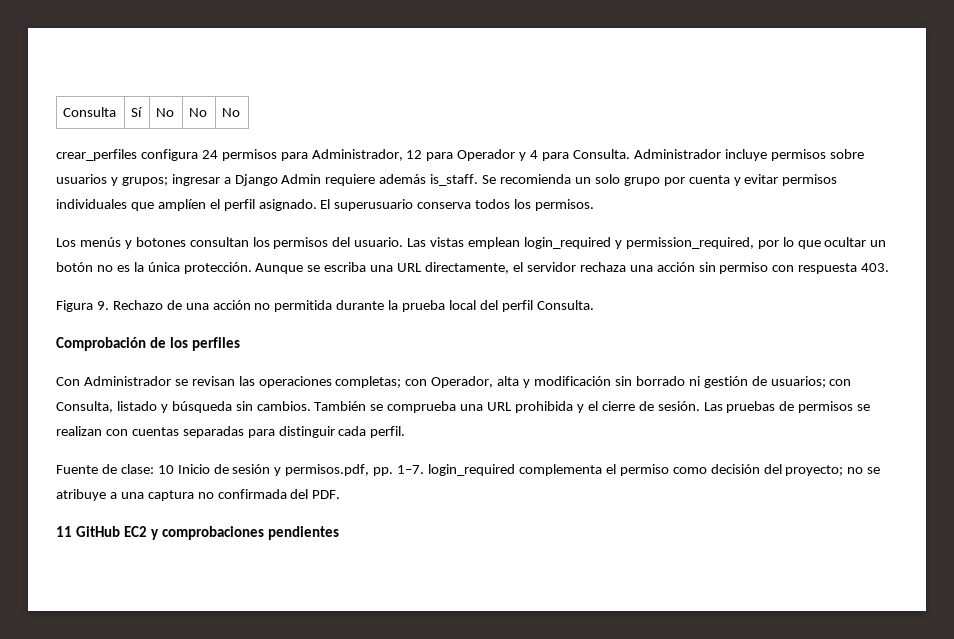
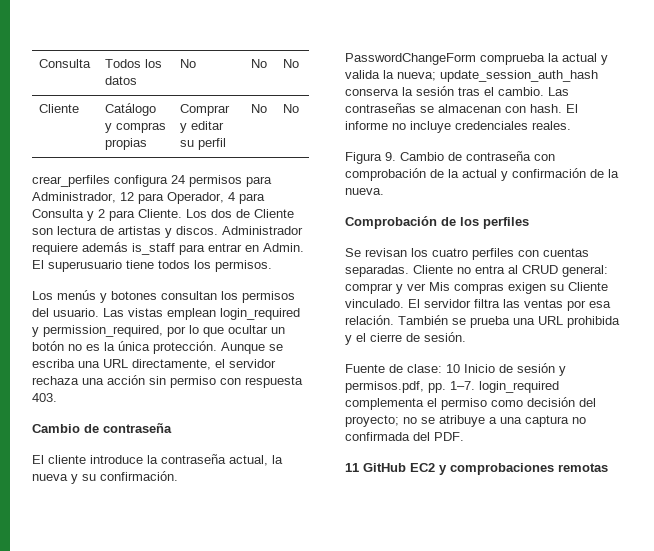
- Consulta | Sí | No | No | No
+ Consulta | Todos los datos | No | No | No
+ Cliente | Catálogo y compras propias | Comprar y editar su perfil | No | No
- crear_perfiles configura 24 permisos para Administrador, 12 para Operador y 4 para Consulta. Administrador incluye permisos sobre usuarios y grupos; ingresar a Django Admin requiere además is_staff. Se recomienda un solo grupo por cuenta y evitar permisos individuales que amplíen el perfil asignado.
+ crear_perfiles configura 24 permisos para Administrador, 12 para Operador, 4 para Consulta y 2 para Cliente. Los dos de Cliente son lectura de artistas y discos. Administrador requiere además is_staff para entrar en Admin.
- El superusuario conserva todos los permisos.
+ El superusuario tiene todos los permisos.
  Aunque se escriba una URL directamente, el servidor rechaza una acción sin permiso con respuesta 403.
- Figura 9. Rechazo de una acción no permitida durante la prueba local del perfil Consulta.
+ Cambio de contraseña
+ El cliente introduce la contraseña actual, la nueva y su confirmación. PasswordChangeForm comprueba la actual y valida la nueva; update_session_auth_hash conserva la sesión tras el cambio. Las contraseñas se almacenan con hash. El informe no incluye credenciales reales.
+ Figura 9. Cambio de contraseña con comprobación de la actual y confirmación de la nueva.
  Comprobación de los perfiles
- Con Administrador se revisan las operaciones completas; con Operador, alta y modificación sin borrado ni gestión de usuarios; con Consulta, listado y búsqueda sin cambios.
+ Se revisan los cuatro perfiles con cuentas separadas. Cliente no entra al CRUD general: comprar y ver Mis compras exigen su Cliente vinculado. El servidor filtra las ventas por esa relación.
- También se comprueba una URL prohibida y el cierre de sesión. Las pruebas de permisos se realizan con cuentas separadas para distinguir cada perfil.
+ También se prueba una URL prohibida y el cierre de sesión.
- 11 GitHub EC2 y comprobaciones pendientes
+ 11 GitHub EC2 y comprobaciones remotas

